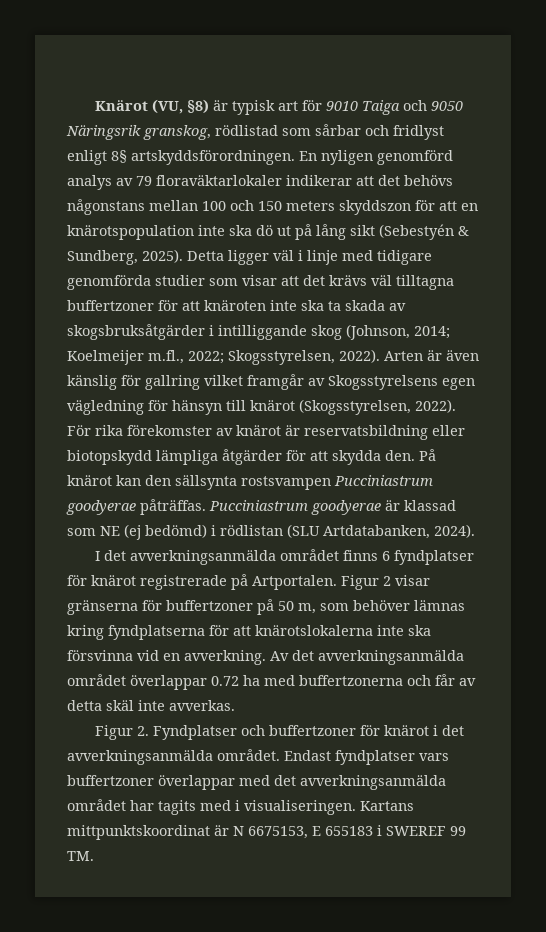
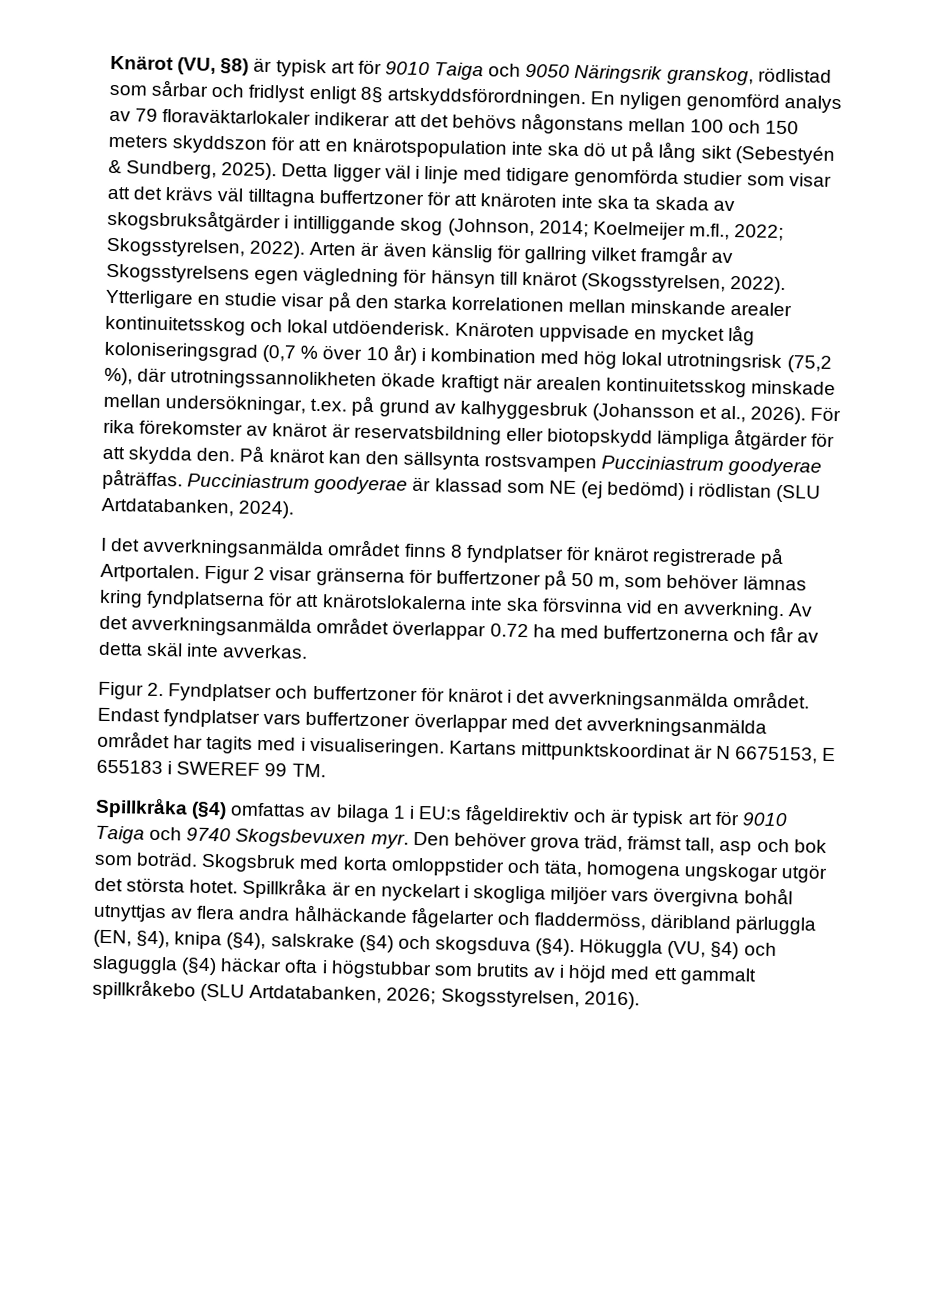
+ Ytterligare en studie visar på den starka korrelationen mellan minskande arealer kontinuitetsskog och lokal utdöenderisk. Knäroten uppvisade en mycket låg koloniseringsgrad (0,7 % över 10 år) i kombination med hög lokal utrotningsrisk (75,2 %), där utrotningssannolikheten ökade kraftigt när arealen kontinuitetsskog minskade mellan undersökningar, t.ex. på grund av kalhyggesbruk (Johansson et al., 2026).
- I det avverkningsanmälda området finns 6 fyndplatser för knärot registrerade på Artportalen.
+ I det avverkningsanmälda området finns 8 fyndplatser för knärot registrerade på Artportalen.
+ Spillkråka (§4) omfattas av bilaga 1 i EU:s fågeldirektiv och är typisk art för 9010 Taiga och 9740 Skogsbevuxen myr. Den behöver grova träd, främst tall, asp och bok som boträd. Skogsbruk med korta omloppstider och täta, homogena ungskogar utgör det största hotet. Spillkråka är en nyckelart i skogliga miljöer vars övergivna bohål utnyttjas av flera andra hålhäckande fågelarter och fladdermöss, däribland pärluggla (EN, §4), knipa (§4), salskrake (§4) och skogsduva (§4). Hökuggla (VU, §4) och slaguggla (§4) häckar ofta i högstubbar som brutits av i höjd med ett gammalt spillkråkebo (SLU Artdatabanken, 2026; Skogsstyrelsen, 2016).

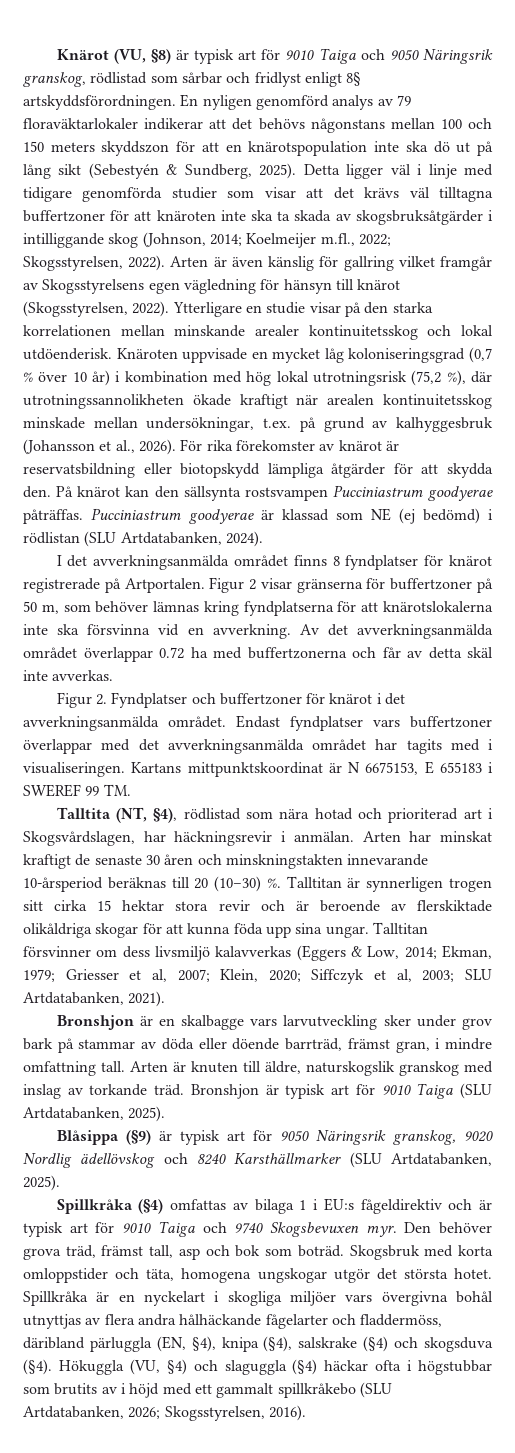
+ Talltita (NT, §4), rödlistad som nära hotad och prioriterad art i Skogsvårdslagen, har häckningsrevir i anmälan. Arten har minskat kraftigt de senaste 30 åren och minskningstakten innevarande 10-årsperiod beräknas till 20 (10–30) %. Talltitan är synnerligen trogen sitt cirka 15 hektar stora revir och är beroende av flerskiktade olikåldriga skogar för att kunna föda upp sina ungar. Talltitan försvinner om dess livsmiljö kalavverkas (Eggers & Low, 2014; Ekman, 1979; Griesser et al, 2007; Klein, 2020; Siffczyk et al, 2003; SLU Artdatabanken, 2021).
+ Bronshjon är en skalbagge vars larvutveckling sker under grov bark på stammar av döda eller döende barrträd, främst gran, i mindre omfattning tall. Arten är knuten till äldre, naturskogslik granskog med inslag av torkande träd. Bronshjon är typisk art för 9010 Taiga (SLU Artdatabanken, 2025).
+ Blåsippa (§9) är typisk art för 9050 Näringsrik granskog, 9020 Nordlig ädellövskog och 8240 Karsthällmarker (SLU Artdatabanken, 2025).

